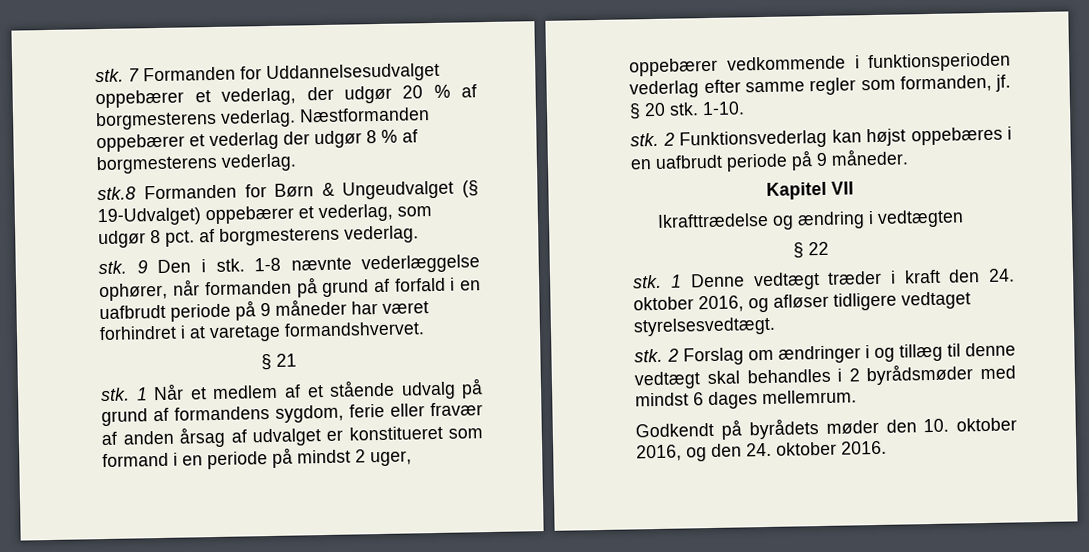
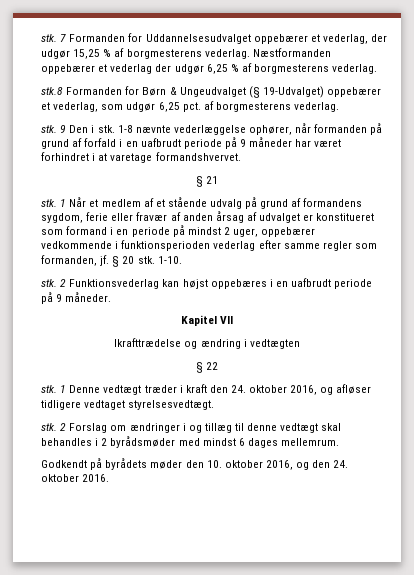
- 7 Formanden for Uddannelsesudvalget oppebærer et vederlag, der udgør 20 % af borgmesterens vederlag.
+ 7 Formanden for Uddannelsesudvalget oppebærer et vederlag, der udgør 15,25 % af borgmesterens vederlag.
- Næstformanden oppebærer et vederlag der udgør 8 % af borgmesterens vederlag.
+ Næstformanden oppebærer et vederlag der udgør 6,25 % af borgmesterens vederlag.
- stk.8 Formanden for Børn & Ungeudvalget (§ 19-Udvalget) oppebærer et vederlag, som udgør 8 pct. af borgmesterens vederlag.
+ stk.8 Formanden for Børn & Ungeudvalget (§ 19-Udvalget) oppebærer et vederlag, som udgør 6,25 pct. af borgmesterens vederlag.

